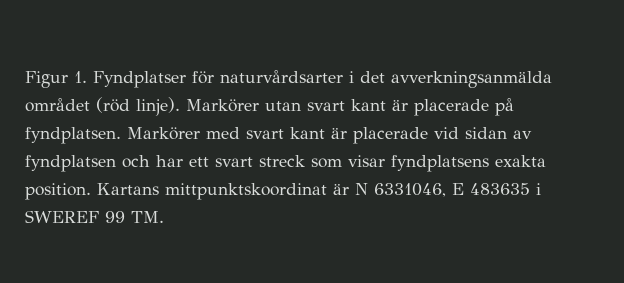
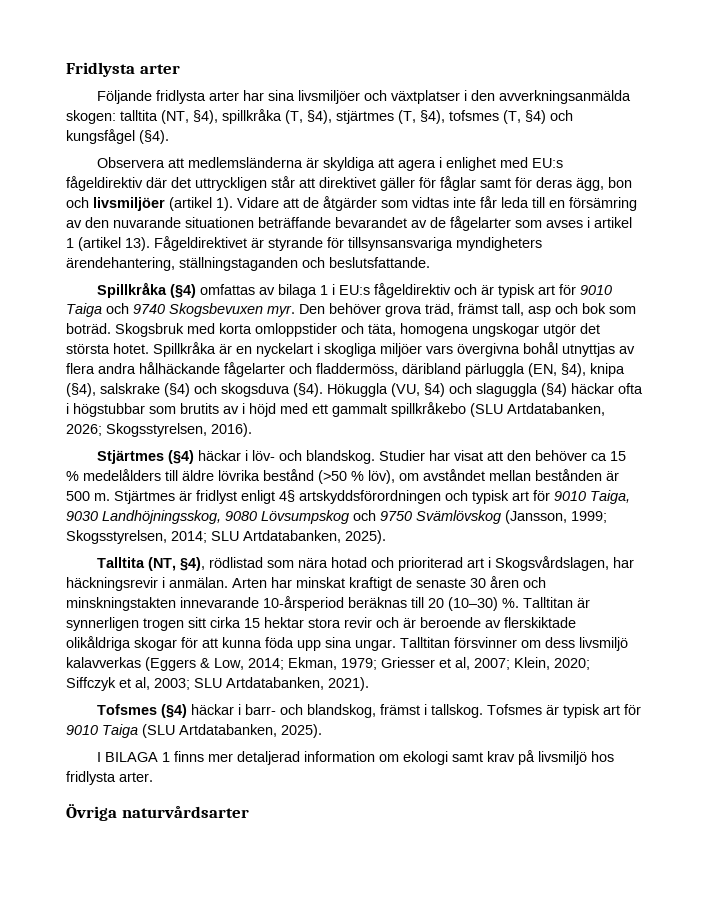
- Figur 1. Fyndplatser för naturvårdsarter i det avverkningsanmälda området (röd linje). Markörer utan svart kant är placerade på fyndplatsen. Markörer med svart kant är placerade vid sidan av fyndplatsen och har ett svart streck som visar fyndplatsens exakta position. Kartans mittpunktskoordinat är N 6331046, E 483635 i SWEREF 99 TM.
+ Fridlysta arter
+ Följande fridlysta arter har sina livsmiljöer och växtplatser i den avverkningsanmälda skogen: talltita (NT, §4), spillkråka (T, §4), stjärtmes (T, §4), tofsmes (T, §4) och kungsfågel (§4).
+ Observera att medlemsländerna är skyldiga att agera i enlighet med EU:s fågeldirektiv där det uttryckligen står att direktivet gäller för fåglar samt för deras ägg, bon och livsmiljöer (artikel 1). Vidare att de åtgärder som vidtas inte får leda till en försämring av den nuvarande situationen beträffande bevarandet av de fågelarter som avses i artikel 1 (artikel 13). Fågeldirektivet är styrande för tillsynsansvariga myndigheters ärendehantering, ställningstaganden och beslutsfattande.
+ Spillkråka (§4) omfattas av bilaga 1 i EU:s fågeldirektiv och är typisk art för 9010 Taiga och 9740 Skogsbevuxen myr. Den behöver grova träd, främst tall, asp och bok som boträd. Skogsbruk med korta omloppstider och täta, homogena ungskogar utgör det största hotet. Spillkråka är en nyckelart i skogliga miljöer vars övergivna bohål utnyttjas av flera andra hålhäckande fågelarter och fladdermöss, däribland pärluggla (EN, §4), knipa (§4), salskrake (§4) och skogsduva (§4). Hökuggla (VU, §4) och slaguggla (§4) häckar ofta i högstubbar som brutits av i höjd med ett gammalt spillkråkebo (SLU Artdatabanken, 2026; Skogsstyrelsen, 2016).
+ Stjärtmes (§4) häckar i löv- och blandskog. Studier har visat att den behöver ca 15 % medelålders till äldre lövrika bestånd (>50 % löv), om avståndet mellan bestånden är 500 m. Stjärtmes är fridlyst enligt 4§ artskyddsförordningen och typisk art för 9010 Taiga, 9030 Landhöjningsskog, 9080 Lövsumpskog och 9750 Svämlövskog (Jansson, 1999; Skogsstyrelsen, 2014; SLU Artdatabanken, 2025).
+ Talltita (NT, §4), rödlistad som nära hotad och prioriterad art i Skogsvårdslagen, har häckningsrevir i anmälan. Arten har minskat kraftigt de senaste 30 åren och minskningstakten innevarande 10-årsperiod beräknas till 20 (10–30) %. Talltitan är synnerligen trogen sitt cirka 15 hektar stora revir och är beroende av flerskiktade olikåldriga skogar för att kunna föda upp sina ungar. Talltitan försvinner om dess livsmiljö kalavverkas (Eggers & Low, 2014; Ekman, 1979; Griesser et al, 2007; Klein, 2020; Siffczyk et al, 2003; SLU Artdatabanken, 2021).
+ Tofsmes (§4) häckar i barr- och blandskog, främst i tallskog. Tofsmes är typisk art för 9010 Taiga (SLU Artdatabanken, 2025).
+ I BILAGA 1 finns mer detaljerad information om ekologi samt krav på livsmiljö hos fridlysta arter.
+ Övriga naturvårdsarter

